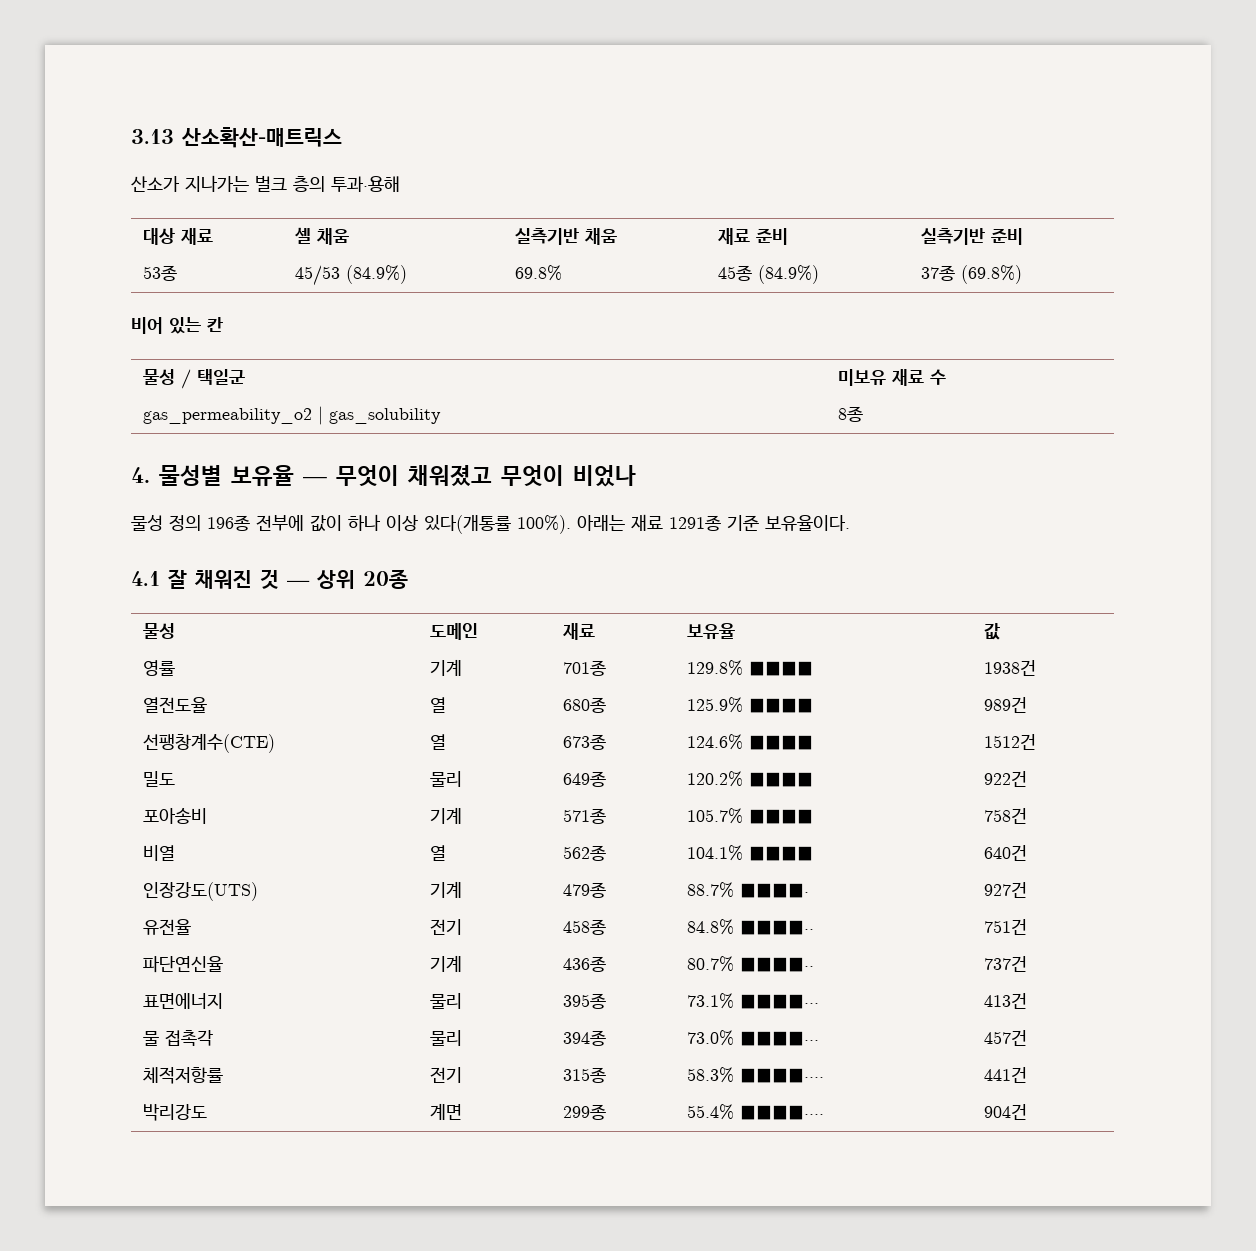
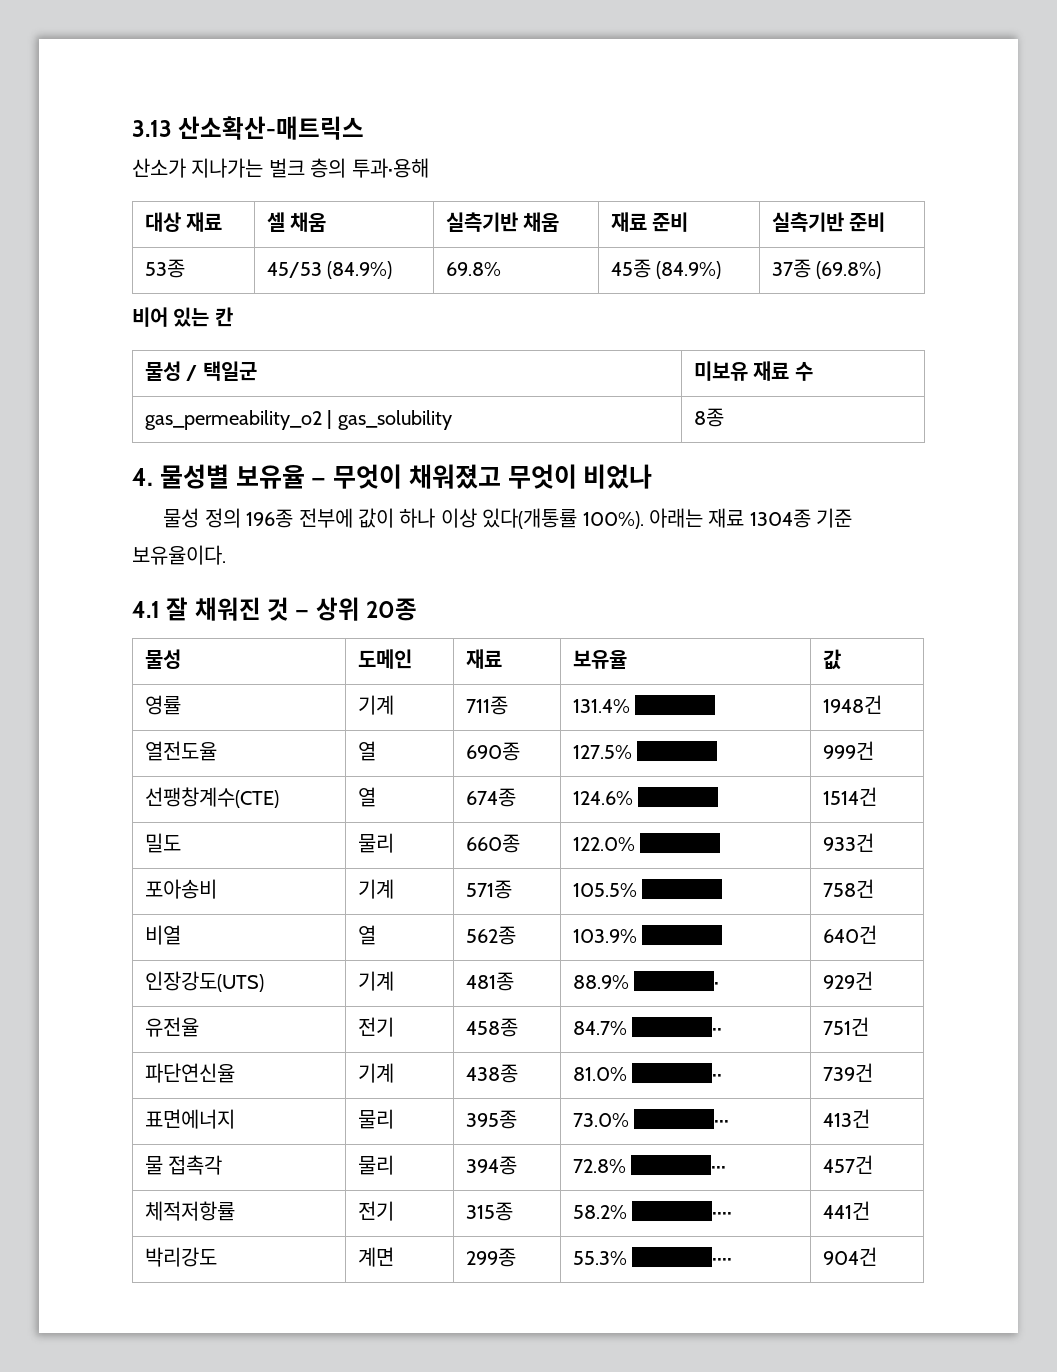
- 아래는 재료 1291종 기준 보유율이다.
+ 아래는 재료 1304종 기준 보유율이다.
- 영률 | 기계 | 701종 | 129.8% ████ | 1938건
+ 영률 | 기계 | 711종 | 131.4% ████ | 1948건
- 열전도율 | 열 | 680종 | 125.9% ████ | 989건
+ 열전도율 | 열 | 690종 | 127.5% ████ | 999건
- 선팽창계수(CTE) | 열 | 673종 | 124.6% ████ | 1512건
+ 선팽창계수(CTE) | 열 | 674종 | 124.6% ████ | 1514건
- 밀도 | 물리 | 649종 | 120.2% ████ | 922건
+ 밀도 | 물리 | 660종 | 122.0% ████ | 933건
- 포아송비 | 기계 | 571종 | 105.7% ████ | 758건
+ 포아송비 | 기계 | 571종 | 105.5% ████ | 758건
- 비열 | 열 | 562종 | 104.1% ████ | 640건
+ 비열 | 열 | 562종 | 103.9% ████ | 640건
- 인장강도(UTS) | 기계 | 479종 | 88.7% ████· | 927건
+ 인장강도(UTS) | 기계 | 481종 | 88.9% ████· | 929건
- 유전율 | 전기 | 458종 | 84.8% ████·· | 751건
+ 유전율 | 전기 | 458종 | 84.7% ████·· | 751건
- 파단연신율 | 기계 | 436종 | 80.7% ████·· | 737건
+ 파단연신율 | 기계 | 438종 | 81.0% ████·· | 739건
- 표면에너지 | 물리 | 395종 | 73.1% ████··· | 413건
+ 표면에너지 | 물리 | 395종 | 73.0% ████··· | 413건
- 물 접촉각 | 물리 | 394종 | 73.0% ████··· | 457건
+ 물 접촉각 | 물리 | 394종 | 72.8% ████··· | 457건
- 체적저항률 | 전기 | 315종 | 58.3% ████···· | 441건
+ 체적저항률 | 전기 | 315종 | 58.2% ████···· | 441건
- 박리강도 | 계면 | 299종 | 55.4% ████···· | 904건
+ 박리강도 | 계면 | 299종 | 55.3% ████···· | 904건

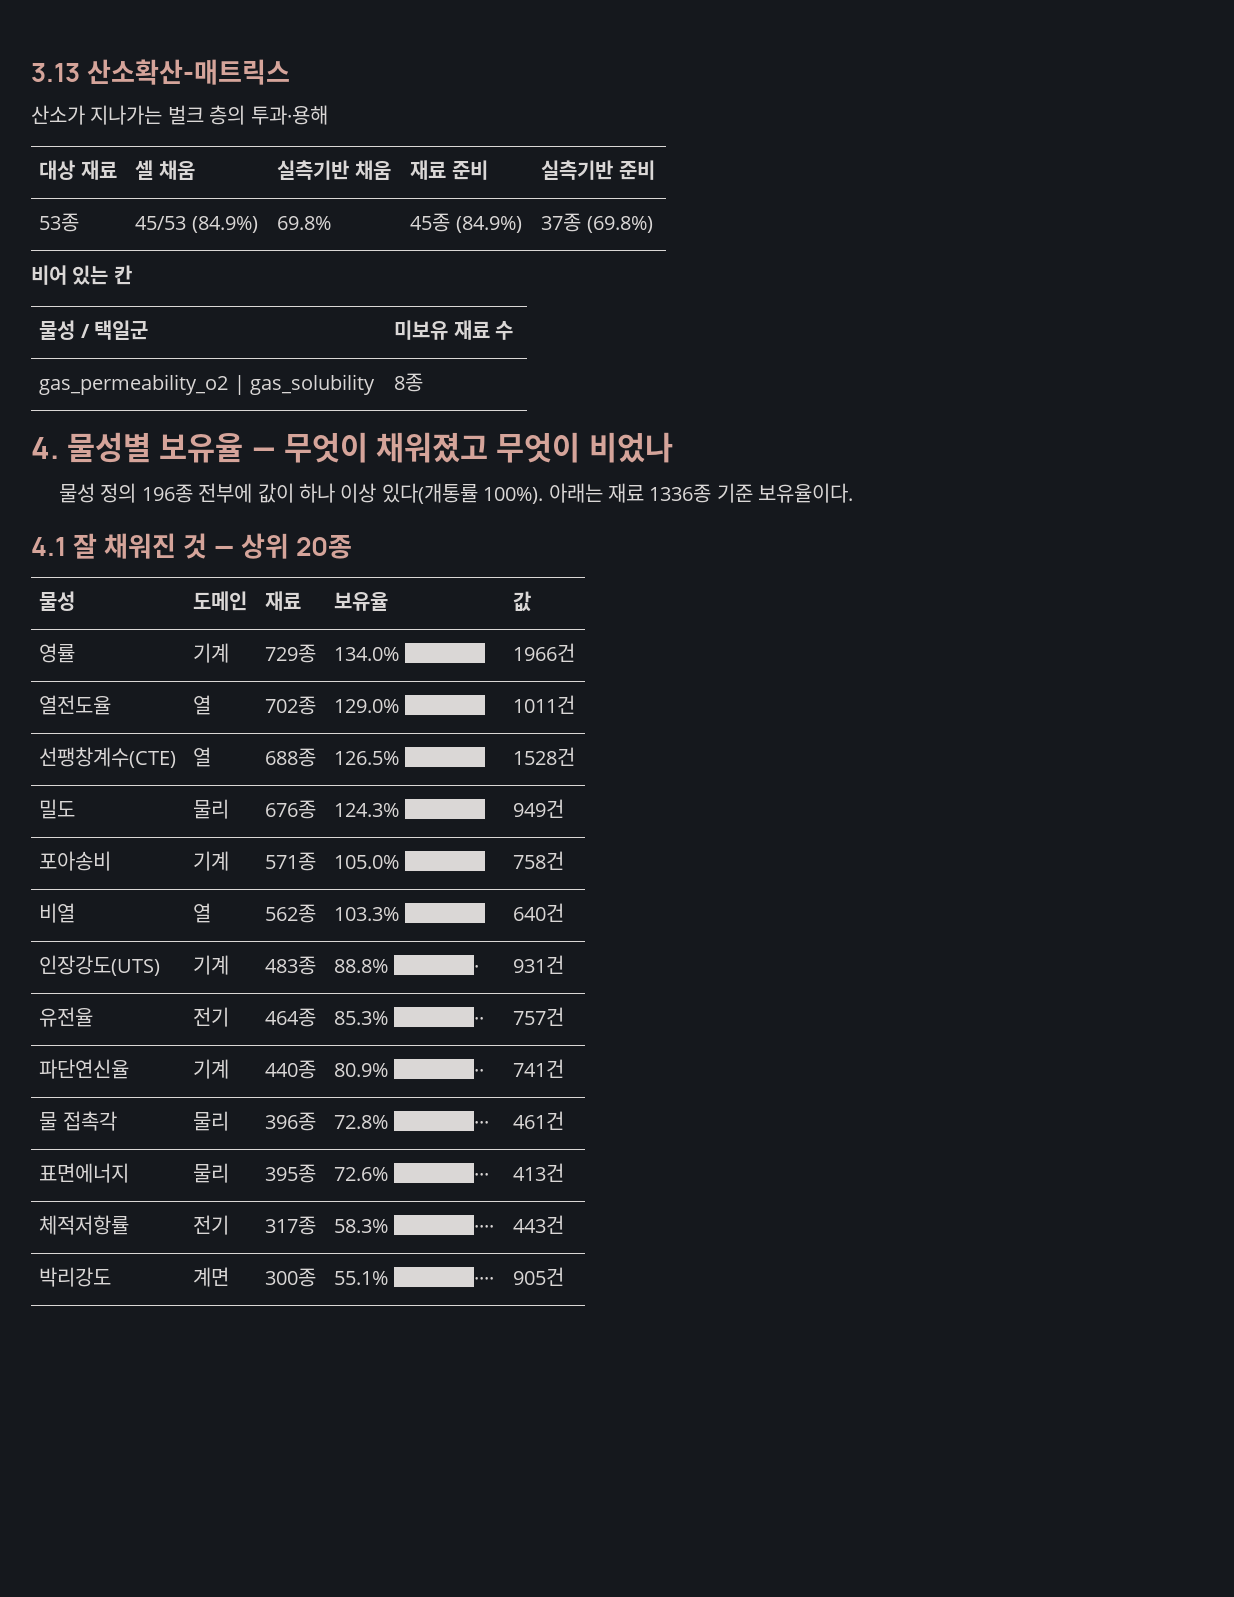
- 아래는 재료 1304종 기준 보유율이다.
+ 아래는 재료 1336종 기준 보유율이다.
- 영률 | 기계 | 711종 | 131.4% ████ | 1948건
+ 영률 | 기계 | 729종 | 134.0% ████ | 1966건
- 열전도율 | 열 | 690종 | 127.5% ████ | 999건
+ 열전도율 | 열 | 702종 | 129.0% ████ | 1011건
- 선팽창계수(CTE) | 열 | 674종 | 124.6% ████ | 1514건
+ 선팽창계수(CTE) | 열 | 688종 | 126.5% ████ | 1528건
- 밀도 | 물리 | 660종 | 122.0% ████ | 933건
+ 밀도 | 물리 | 676종 | 124.3% ████ | 949건
- 포아송비 | 기계 | 571종 | 105.5% ████ | 758건
+ 포아송비 | 기계 | 571종 | 105.0% ████ | 758건
- 비열 | 열 | 562종 | 103.9% ████ | 640건
+ 비열 | 열 | 562종 | 103.3% ████ | 640건
- 인장강도(UTS) | 기계 | 481종 | 88.9% ████· | 929건
+ 인장강도(UTS) | 기계 | 483종 | 88.8% ████· | 931건
- 유전율 | 전기 | 458종 | 84.7% ████·· | 751건
+ 유전율 | 전기 | 464종 | 85.3% ████·· | 757건
- 파단연신율 | 기계 | 438종 | 81.0% ████·· | 739건
+ 파단연신율 | 기계 | 440종 | 80.9% ████·· | 741건
+ 물 접촉각 | 물리 | 396종 | 72.8% ████··· | 461건
- 표면에너지 | 물리 | 395종 | 73.0% ████··· | 413건
+ 표면에너지 | 물리 | 395종 | 72.6% ████··· | 413건
- 물 접촉각 | 물리 | 394종 | 72.8% ████··· | 457건
- 체적저항률 | 전기 | 315종 | 58.2% ████···· | 441건
+ 체적저항률 | 전기 | 317종 | 58.3% ████···· | 443건
- 박리강도 | 계면 | 299종 | 55.3% ████···· | 904건
+ 박리강도 | 계면 | 300종 | 55.1% ████···· | 905건

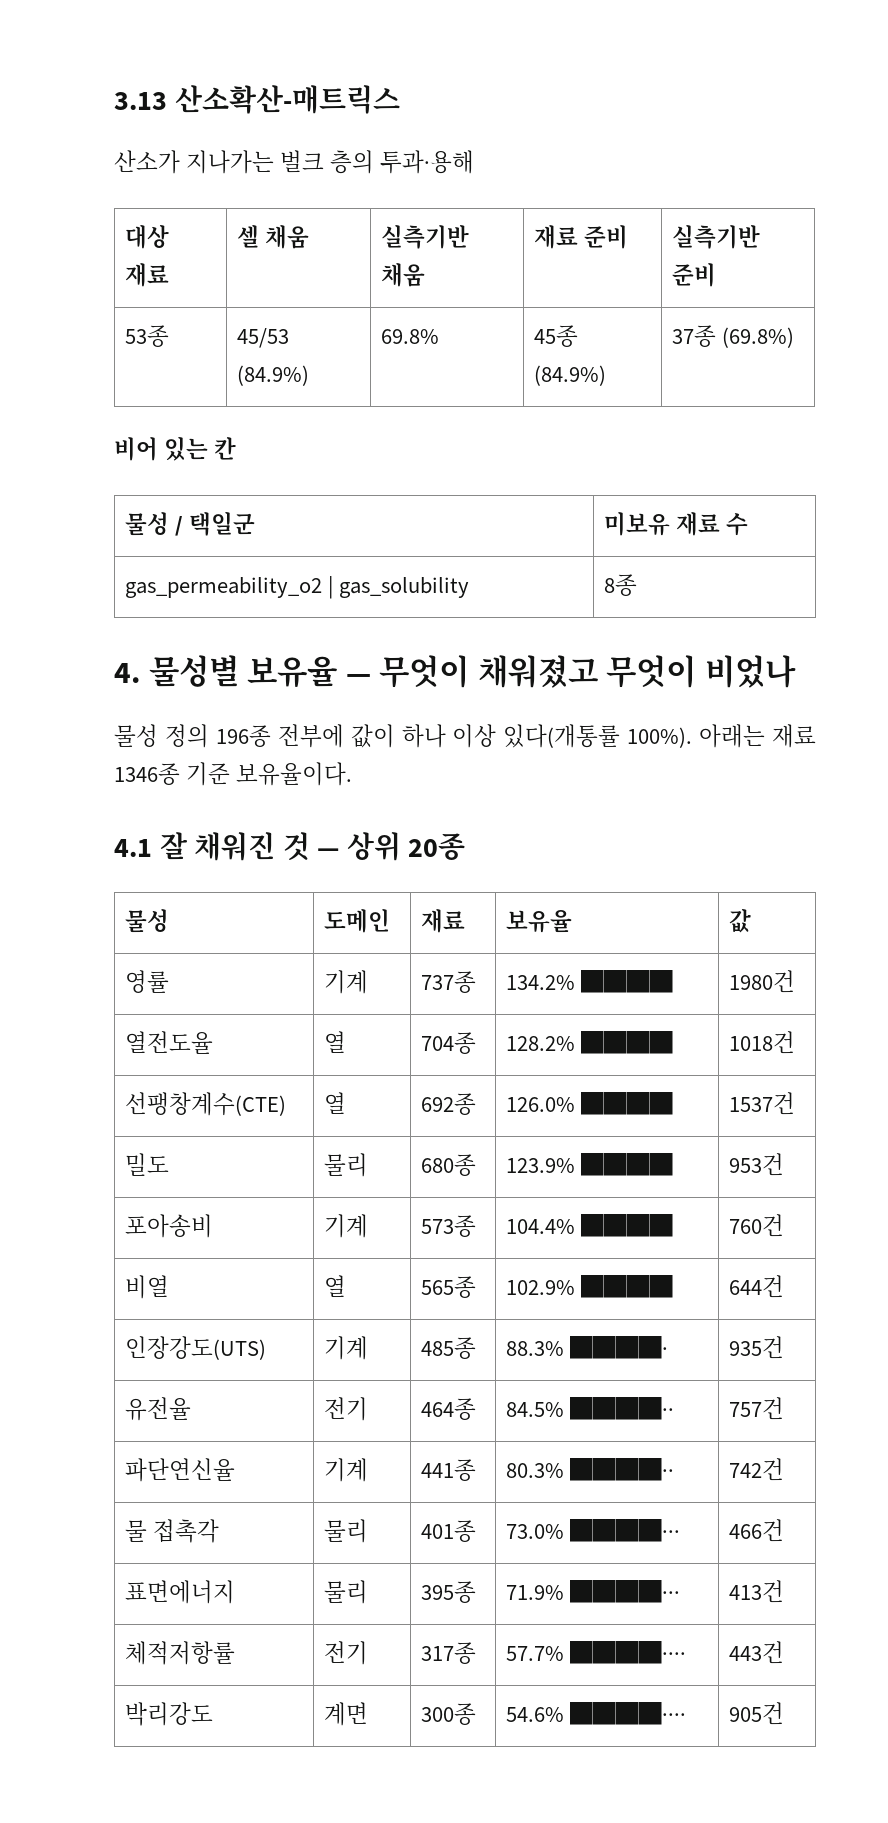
- 아래는 재료 1336종 기준 보유율이다.
+ 아래는 재료 1346종 기준 보유율이다.
- 영률 | 기계 | 729종 | 134.0% ████ | 1966건
+ 영률 | 기계 | 737종 | 134.2% ████ | 1980건
- 열전도율 | 열 | 702종 | 129.0% ████ | 1011건
+ 열전도율 | 열 | 704종 | 128.2% ████ | 1018건
- 선팽창계수(CTE) | 열 | 688종 | 126.5% ████ | 1528건
+ 선팽창계수(CTE) | 열 | 692종 | 126.0% ████ | 1537건
- 밀도 | 물리 | 676종 | 124.3% ████ | 949건
+ 밀도 | 물리 | 680종 | 123.9% ████ | 953건
- 포아송비 | 기계 | 571종 | 105.0% ████ | 758건
+ 포아송비 | 기계 | 573종 | 104.4% ████ | 760건
- 비열 | 열 | 562종 | 103.3% ████ | 640건
+ 비열 | 열 | 565종 | 102.9% ████ | 644건
- 인장강도(UTS) | 기계 | 483종 | 88.8% ████· | 931건
+ 인장강도(UTS) | 기계 | 485종 | 88.3% ████· | 935건
- 유전율 | 전기 | 464종 | 85.3% ████·· | 757건
+ 유전율 | 전기 | 464종 | 84.5% ████·· | 757건
- 파단연신율 | 기계 | 440종 | 80.9% ████·· | 741건
+ 파단연신율 | 기계 | 441종 | 80.3% ████·· | 742건
- 물 접촉각 | 물리 | 396종 | 72.8% ████··· | 461건
+ 물 접촉각 | 물리 | 401종 | 73.0% ████··· | 466건
- 표면에너지 | 물리 | 395종 | 72.6% ████··· | 413건
+ 표면에너지 | 물리 | 395종 | 71.9% ████··· | 413건
- 체적저항률 | 전기 | 317종 | 58.3% ████···· | 443건
+ 체적저항률 | 전기 | 317종 | 57.7% ████···· | 443건
- 박리강도 | 계면 | 300종 | 55.1% ████···· | 905건
+ 박리강도 | 계면 | 300종 | 54.6% ████···· | 905건

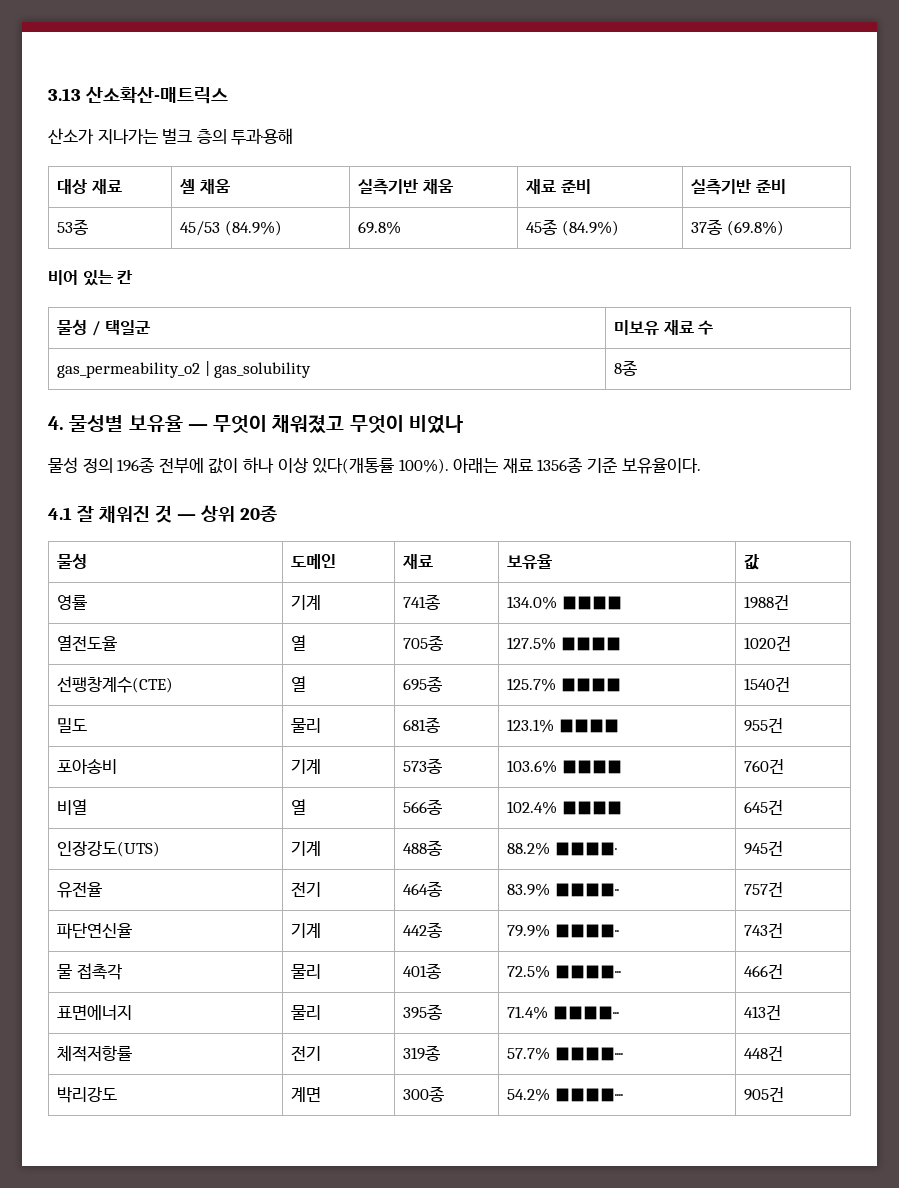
- 아래는 재료 1346종 기준 보유율이다.
+ 아래는 재료 1356종 기준 보유율이다.
- 영률 | 기계 | 737종 | 134.2% ████ | 1980건
+ 영률 | 기계 | 741종 | 134.0% ████ | 1988건
- 열전도율 | 열 | 704종 | 128.2% ████ | 1018건
+ 열전도율 | 열 | 705종 | 127.5% ████ | 1020건
- 선팽창계수(CTE) | 열 | 692종 | 126.0% ████ | 1537건
+ 선팽창계수(CTE) | 열 | 695종 | 125.7% ████ | 1540건
- 밀도 | 물리 | 680종 | 123.9% ████ | 953건
+ 밀도 | 물리 | 681종 | 123.1% ████ | 955건
- 포아송비 | 기계 | 573종 | 104.4% ████ | 760건
+ 포아송비 | 기계 | 573종 | 103.6% ████ | 760건
- 비열 | 열 | 565종 | 102.9% ████ | 644건
+ 비열 | 열 | 566종 | 102.4% ████ | 645건
- 인장강도(UTS) | 기계 | 485종 | 88.3% ████· | 935건
+ 인장강도(UTS) | 기계 | 488종 | 88.2% ████· | 945건
- 유전율 | 전기 | 464종 | 84.5% ████·· | 757건
+ 유전율 | 전기 | 464종 | 83.9% ████·· | 757건
- 파단연신율 | 기계 | 441종 | 80.3% ████·· | 742건
+ 파단연신율 | 기계 | 442종 | 79.9% ████·· | 743건
- 물 접촉각 | 물리 | 401종 | 73.0% ████··· | 466건
+ 물 접촉각 | 물리 | 401종 | 72.5% ████··· | 466건
- 표면에너지 | 물리 | 395종 | 71.9% ████··· | 413건
+ 표면에너지 | 물리 | 395종 | 71.4% ████··· | 413건
- 체적저항률 | 전기 | 317종 | 57.7% ████···· | 443건
+ 체적저항률 | 전기 | 319종 | 57.7% ████···· | 448건
- 박리강도 | 계면 | 300종 | 54.6% ████···· | 905건
+ 박리강도 | 계면 | 300종 | 54.2% ████···· | 905건

